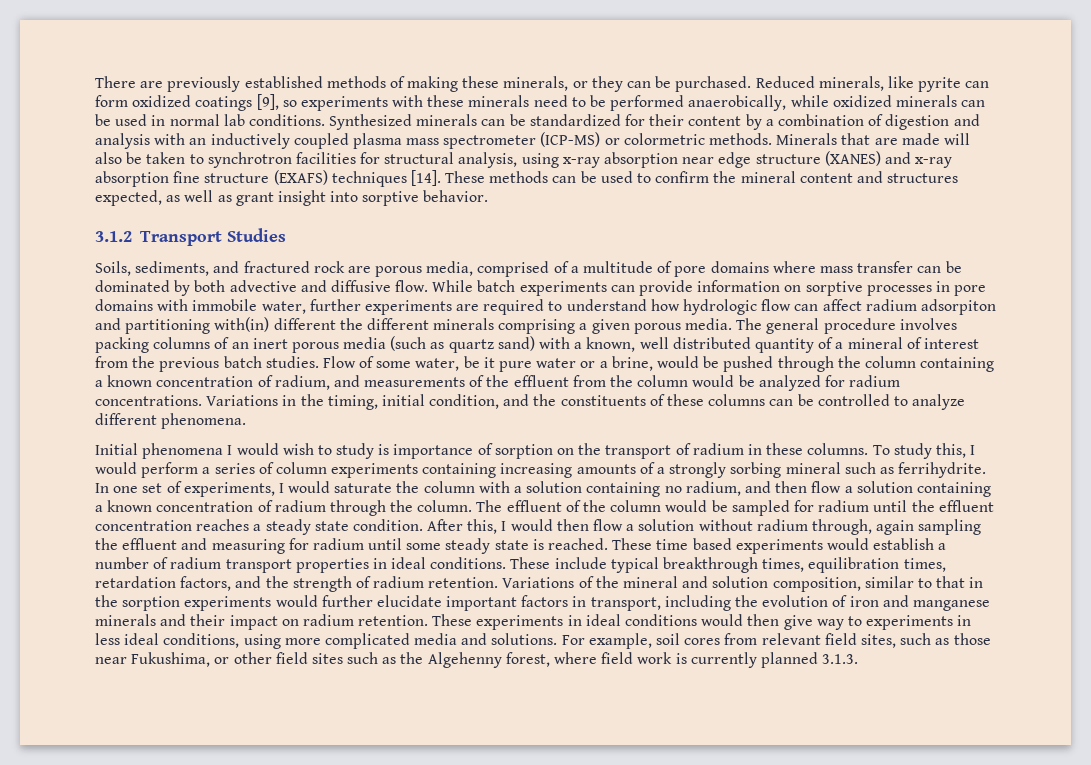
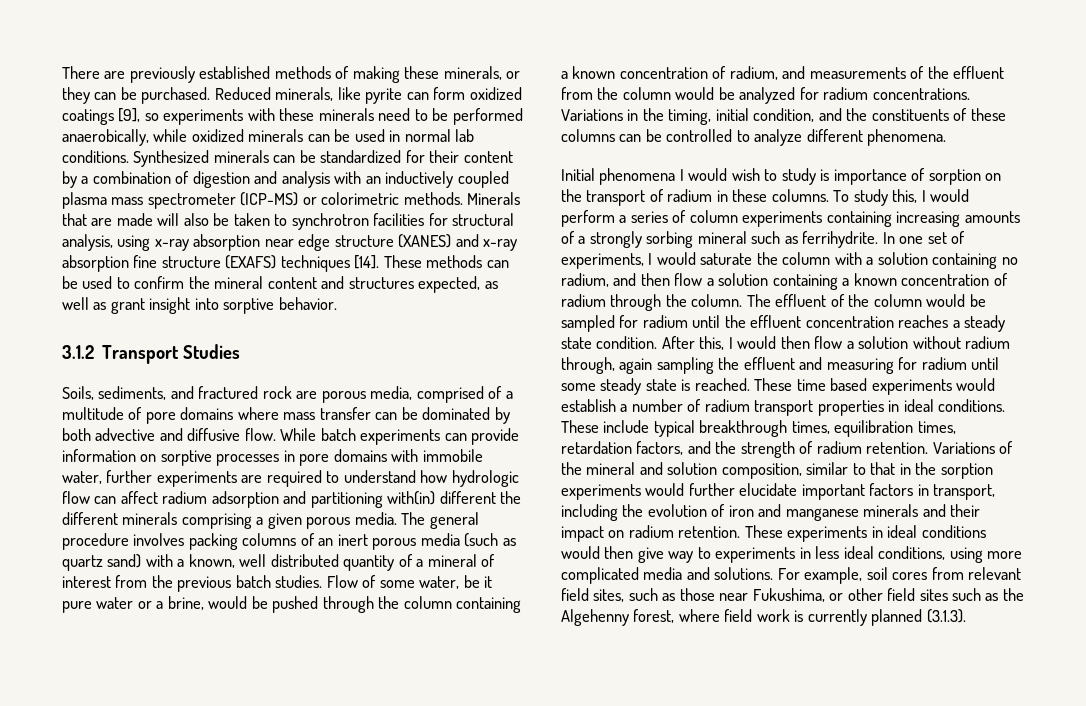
- Synthesized minerals can be standardized for their content by a combination of digestion and analysis with an inductively coupled plasma mass spectrometer (ICP-MS) or colormetric methods.
+ Synthesized minerals can be standardized for their content by a combination of digestion and analysis with an inductively coupled plasma mass spectrometer (ICP-MS) or colorimetric methods.
- While batch experiments can provide information on sorptive processes in pore domains with immobile water, further experiments are required to understand how hydrologic flow can affect radium adsorpiton and partitioning with(in) different the different minerals comprising a given porous media.
+ While batch experiments can provide information on sorptive processes in pore domains with immobile water, further experiments are required to understand how hydrologic flow can affect radium adsorption and partitioning with(in) different the different minerals comprising a given porous media.
- For example, soil cores from relevant field sites, such as those near Fukushima, or other field sites such as the Algehenny forest, where field work is currently planned 3.1.3.
+ For example, soil cores from relevant field sites, such as those near Fukushima, or other field sites such as the Algehenny forest, where field work is currently planned (3.1.3).

